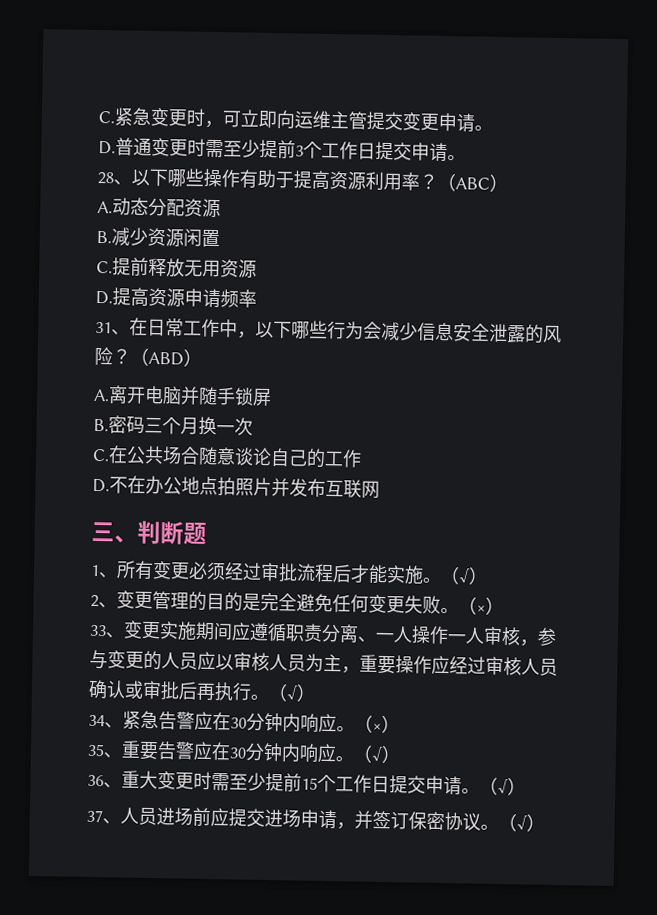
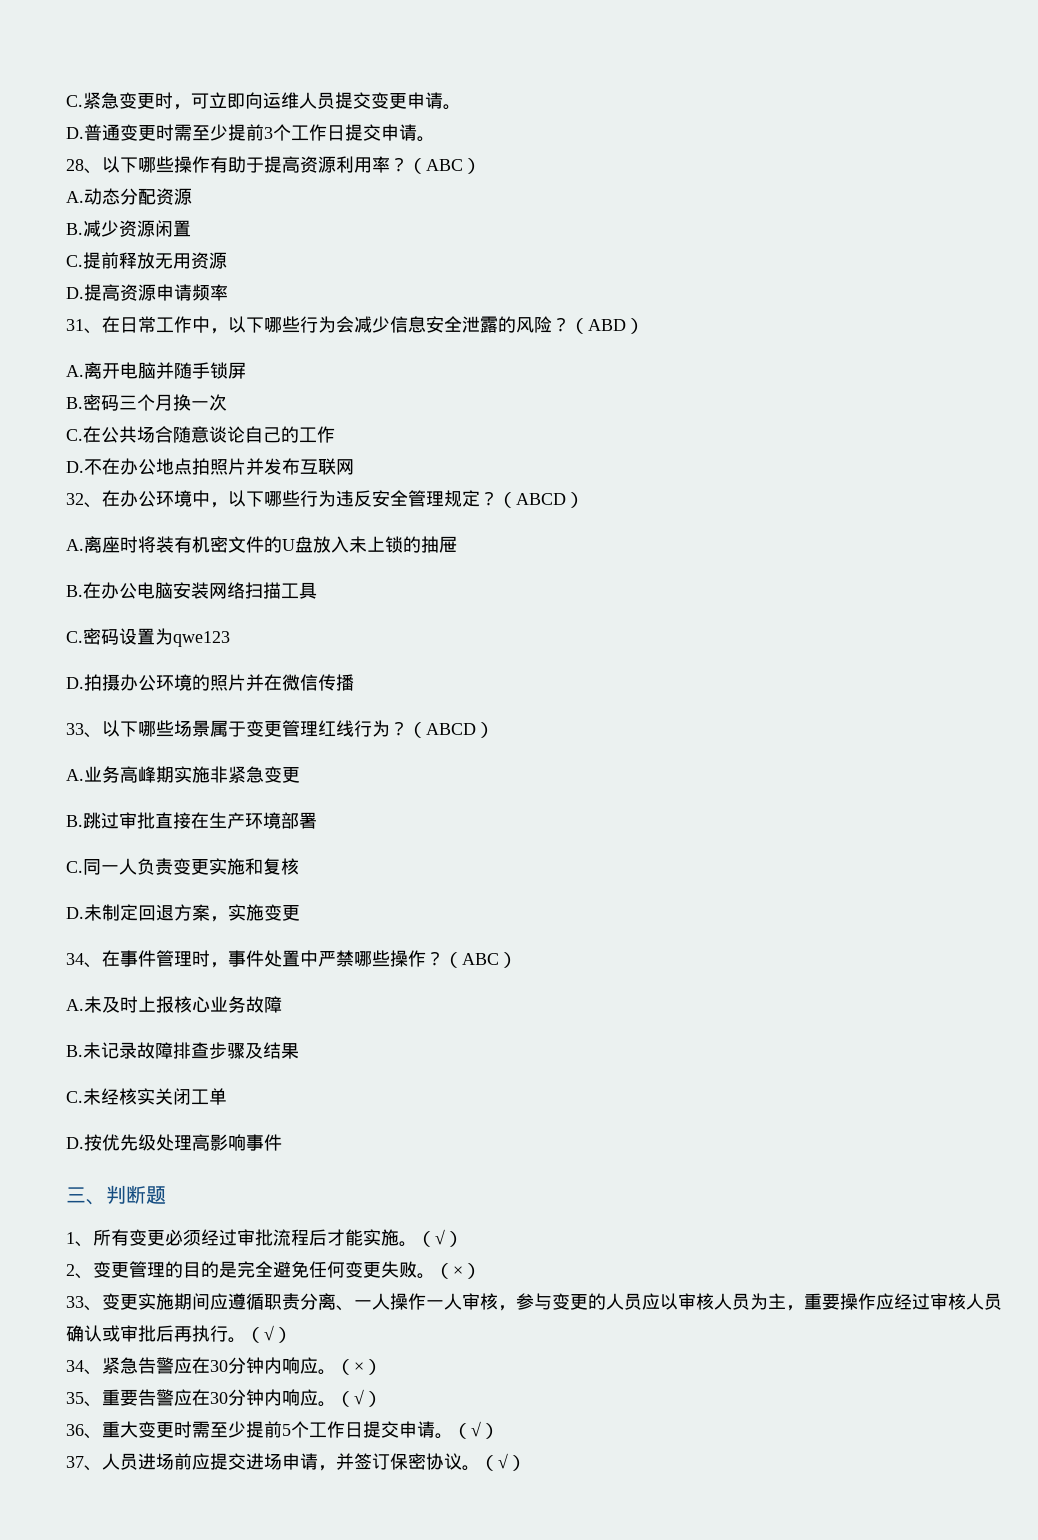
- C.紧急变更时，可立即向运维主管提交变更申请。
+ C.紧急变更时，可立即向运维人员提交变更申请。
+ 32、在办公环境中，以下哪些行为违反安全管理规定？（ABCD）
+ A.离座时将装有机密文件的U盘放入未上锁的抽屉
+ B.在办公电脑安装网络扫描工具
+ C.密码设置为qwe123
+ D.拍摄办公环境的照片并在微信传播
+ 33、以下哪些场景属于变更管理红线行为？（ABCD）
+ A.业务高峰期实施非紧急变更
+ B.跳过审批直接在生产环境部署
+ C.同一人负责变更实施和复核
+ D.未制定回退方案，实施变更
+ 34、在事件管理时，事件处置中严禁哪些操作？（ABC）
+ A.未及时上报核心业务故障
+ B.未记录故障排查步骤及结果
+ C.未经核实关闭工单
+ D.按优先级处理高影响事件
- 36、重大变更时需至少提前15个工作日提交申请。
+ 36、重大变更时需至少提前5个工作日提交申请。

